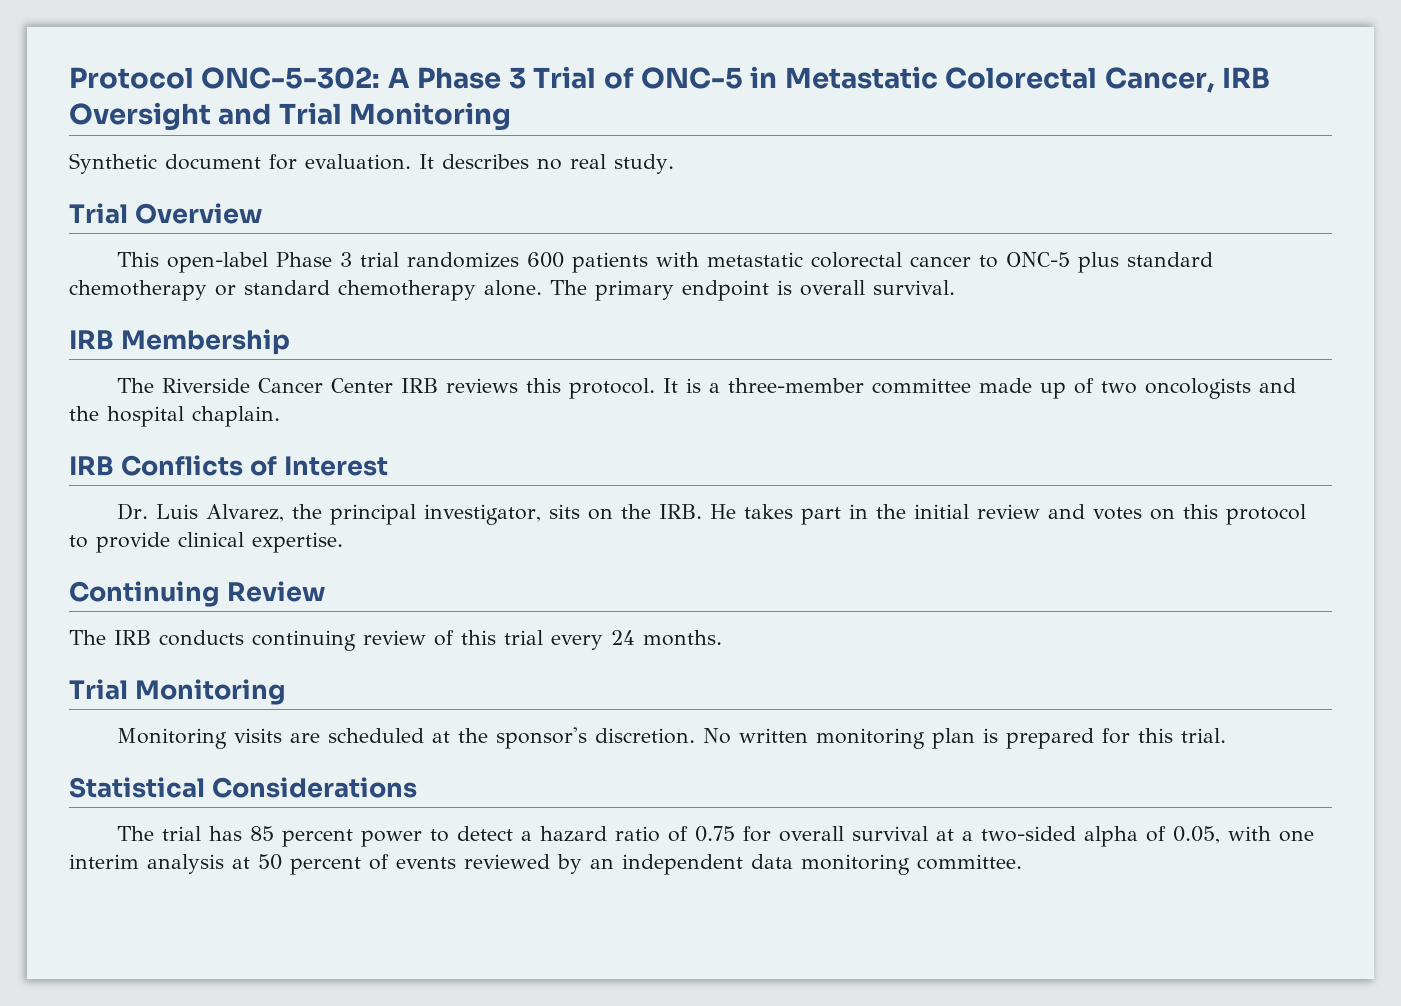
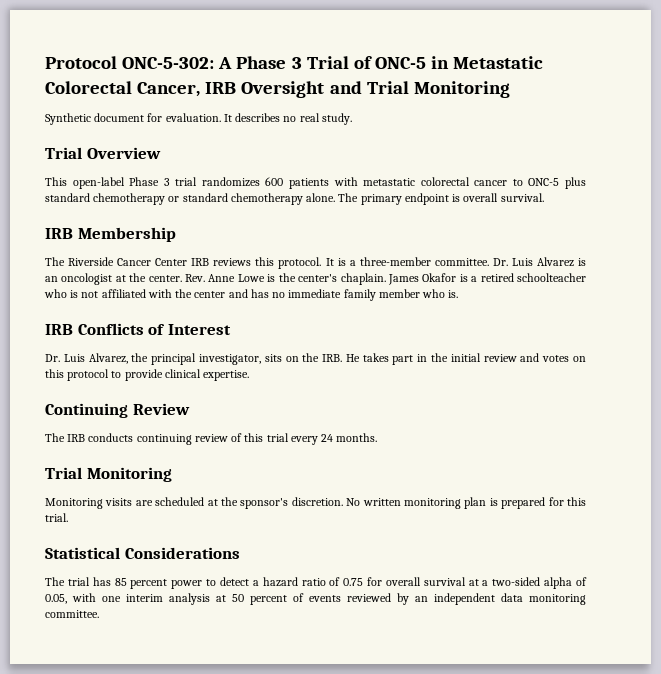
- It is a three-member committee made up of two oncologists and the hospital chaplain.
+ It is a three-member committee. Dr. Luis Alvarez is an oncologist at the center. Rev. Anne Lowe is the center's chaplain. James Okafor is a retired schoolteacher who is not affiliated with the center and has no immediate family member who is.

